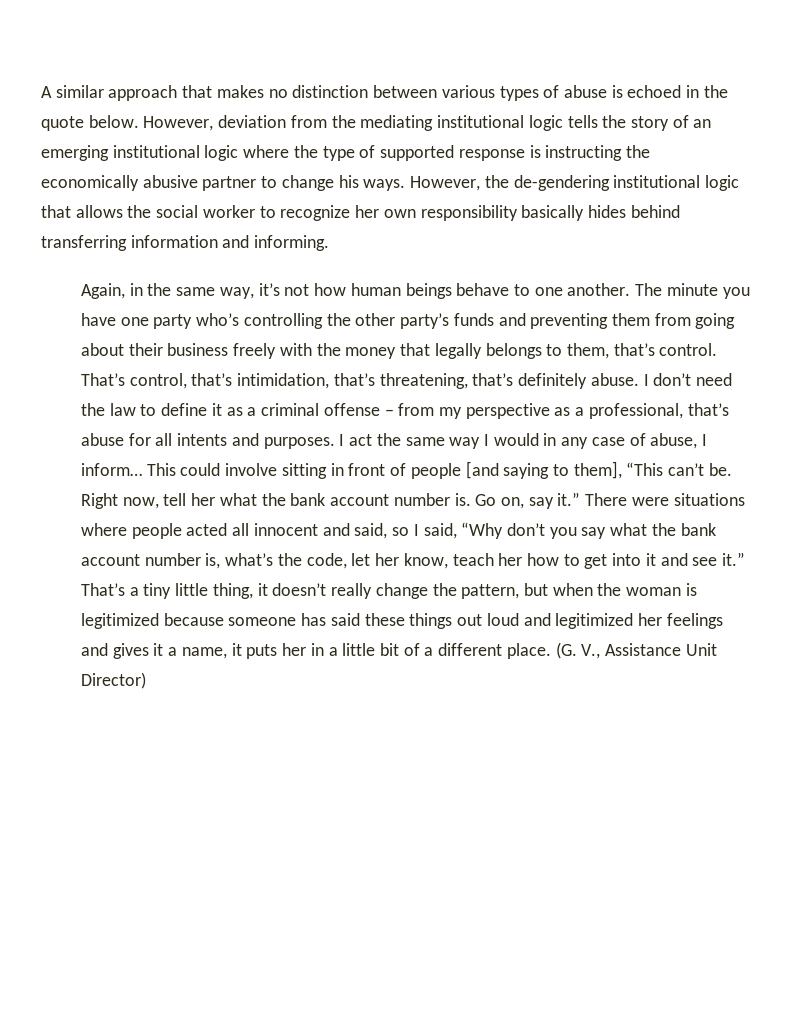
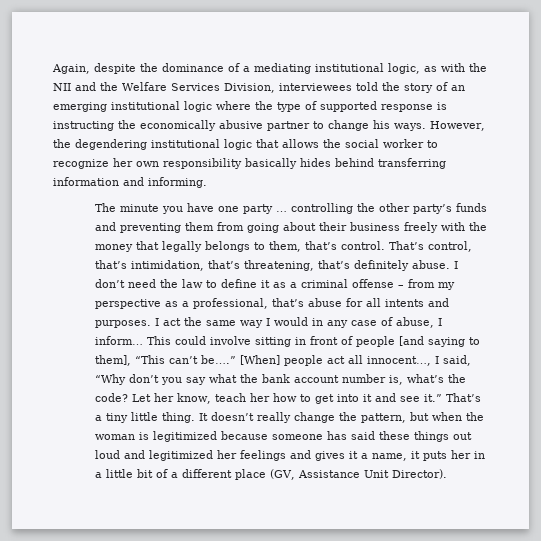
- A similar approach that makes no distinction between various types of abuse is echoed in the quote below. However, deviation from the mediating institutional logic tells the story of an emerging institutional logic where the type of supported response is instructing the economically abusive partner to change his ways.
+ Again, despite the dominance of a mediating institutional logic, as with the NII and the Welfare Services Division, interviewees told the story of an emerging institutional logic where the type of supported response is instructing the economically abusive partner to change his ways.
- However, the de-gendering institutional logic that allows the social worker to recognize her own responsibility basically hides behind transferring information and informing.
+ However, the degendering institutional logic that allows the social worker to recognize her own responsibility basically hides behind transferring information and informing.
- Again, in the same way, it’s not how human beings behave to one another. The minute you have one party who’s controlling the other party’s funds and preventing them from going about their business freely with the money that legally belongs to them, that’s control.
+ The minute you have one party … controlling the other party’s funds and preventing them from going about their business freely with the money that legally belongs to them, that’s control.
- This could involve sitting in front of people [and saying to them], “This can’t be. Right now, tell her what the bank account number is. Go on, say it.” There were situations where people acted all innocent and said, so I said, “Why don’t you say what the bank account number is, what’s the code, let her know, teach her how to get into it and see it.”
+ This could involve sitting in front of people [and saying to them], “This can’t be….” [When] people act all innocent…, I said, “Why don’t you say what the bank account number is, what’s the code? Let her know, teach her how to get into it and see it.”
- That’s a tiny little thing, it doesn’t really change the pattern, but when the woman is legitimized because someone has said these things out loud and legitimized her feelings and gives it a name, it puts her in a little bit of a different place. (G. V., Assistance Unit Director)
+ That’s a tiny little thing. It doesn’t really change the pattern, but when the woman is legitimized because someone has said these things out loud and legitimized her feelings and gives it a name, it puts her in a little bit of a different place (GV, Assistance Unit Director).

